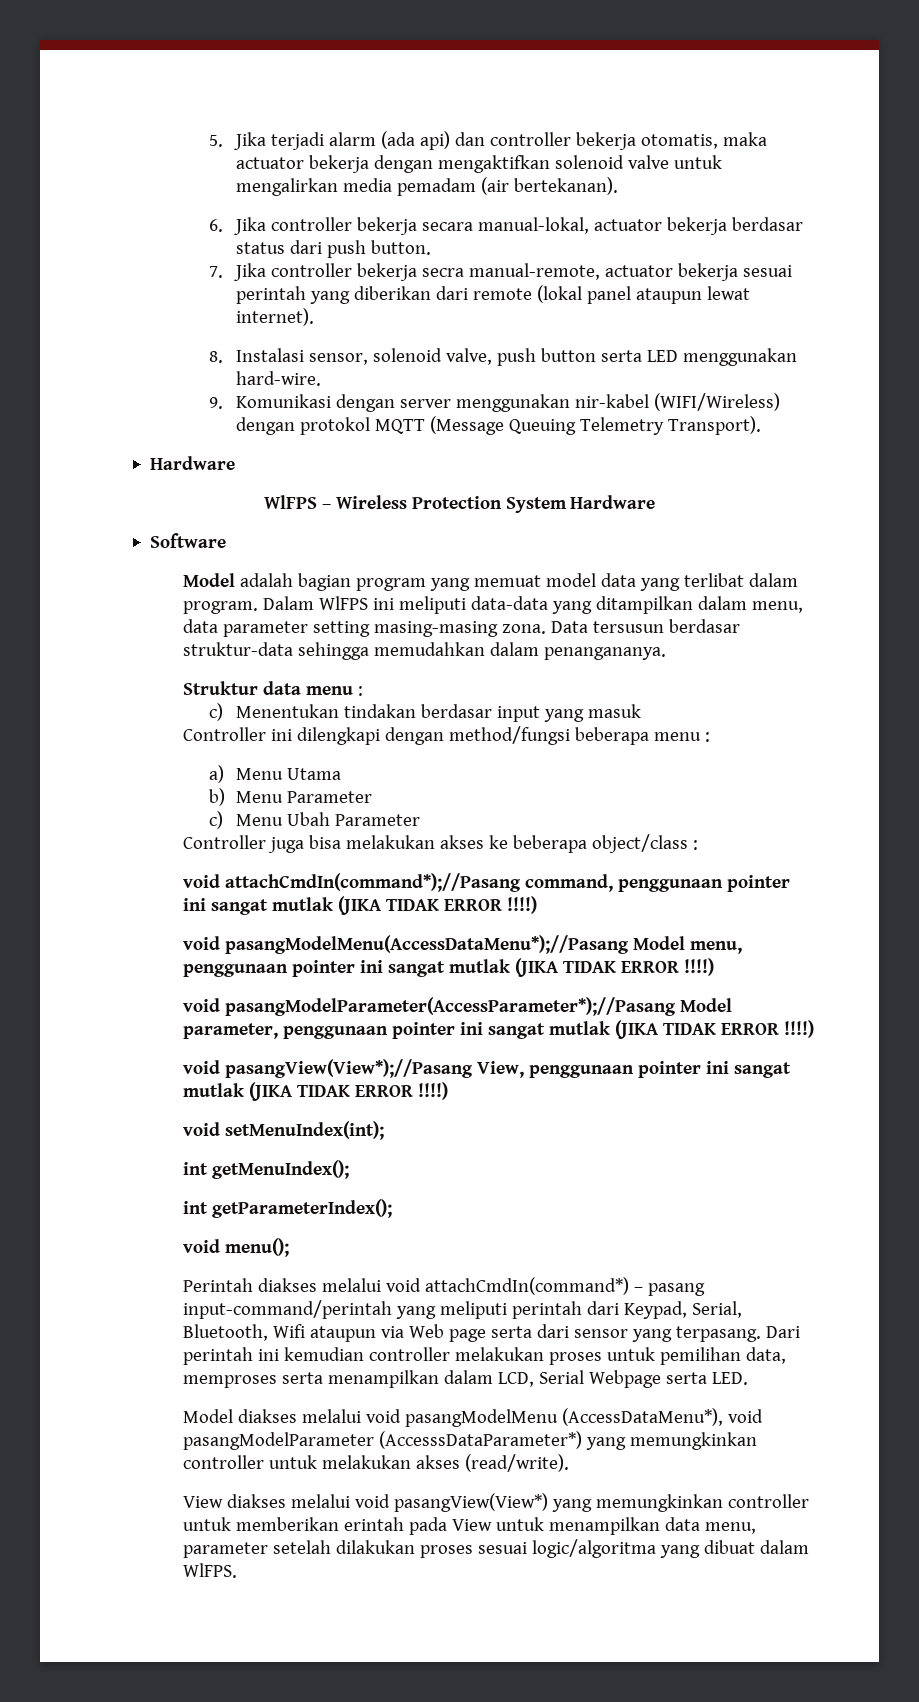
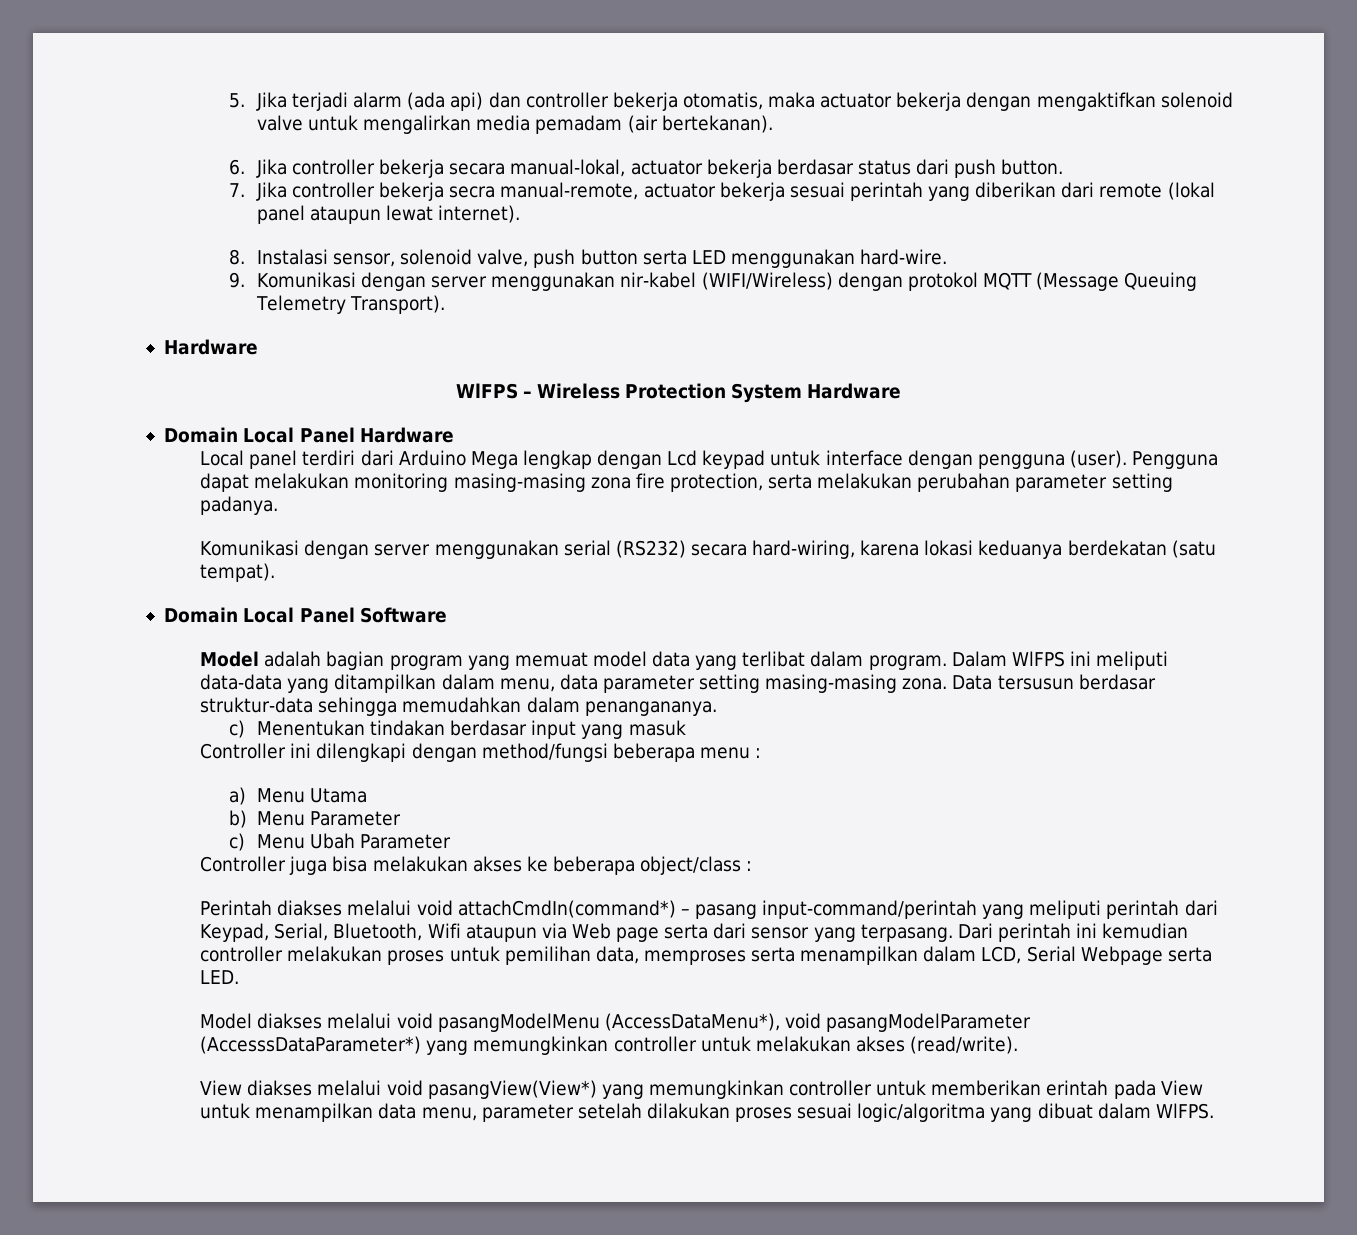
- Software
+ Domain Local Panel Hardware
+ Local panel terdiri dari Arduino Mega lengkap dengan Lcd keypad untuk interface dengan pengguna (user). Pengguna dapat melakukan monitoring masing-masing zona fire protection, serta melakukan perubahan parameter setting padanya.
+ Komunikasi dengan server menggunakan serial (RS232) secara hard-wiring, karena lokasi keduanya berdekatan (satu tempat).
+ Domain Local Panel Software
- Struktur data menu :
- void attachCmdIn(command*);//Pasang command, penggunaan pointer ini sangat mutlak (JIKA TIDAK ERROR !!!!)
- void pasangModelMenu(AccessDataMenu*);//Pasang Model menu, penggunaan pointer ini sangat mutlak (JIKA TIDAK ERROR !!!!)
- void pasangModelParameter(AccessParameter*);//Pasang Model parameter, penggunaan pointer ini sangat mutlak (JIKA TIDAK ERROR !!!!)
- void pasangView(View*);//Pasang View, penggunaan pointer ini sangat mutlak (JIKA TIDAK ERROR !!!!)
- void setMenuIndex(int);
- int getMenuIndex();
- int getParameterIndex();
- void menu();

